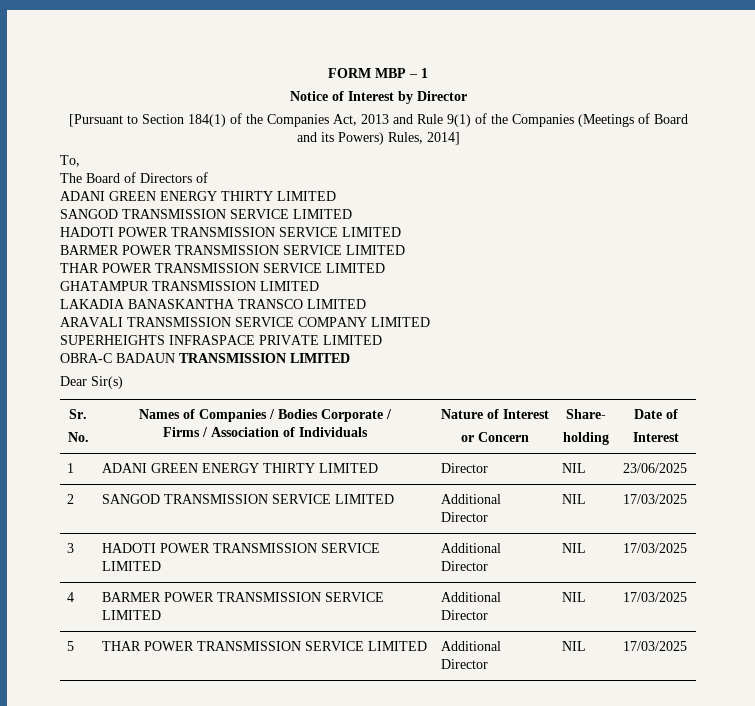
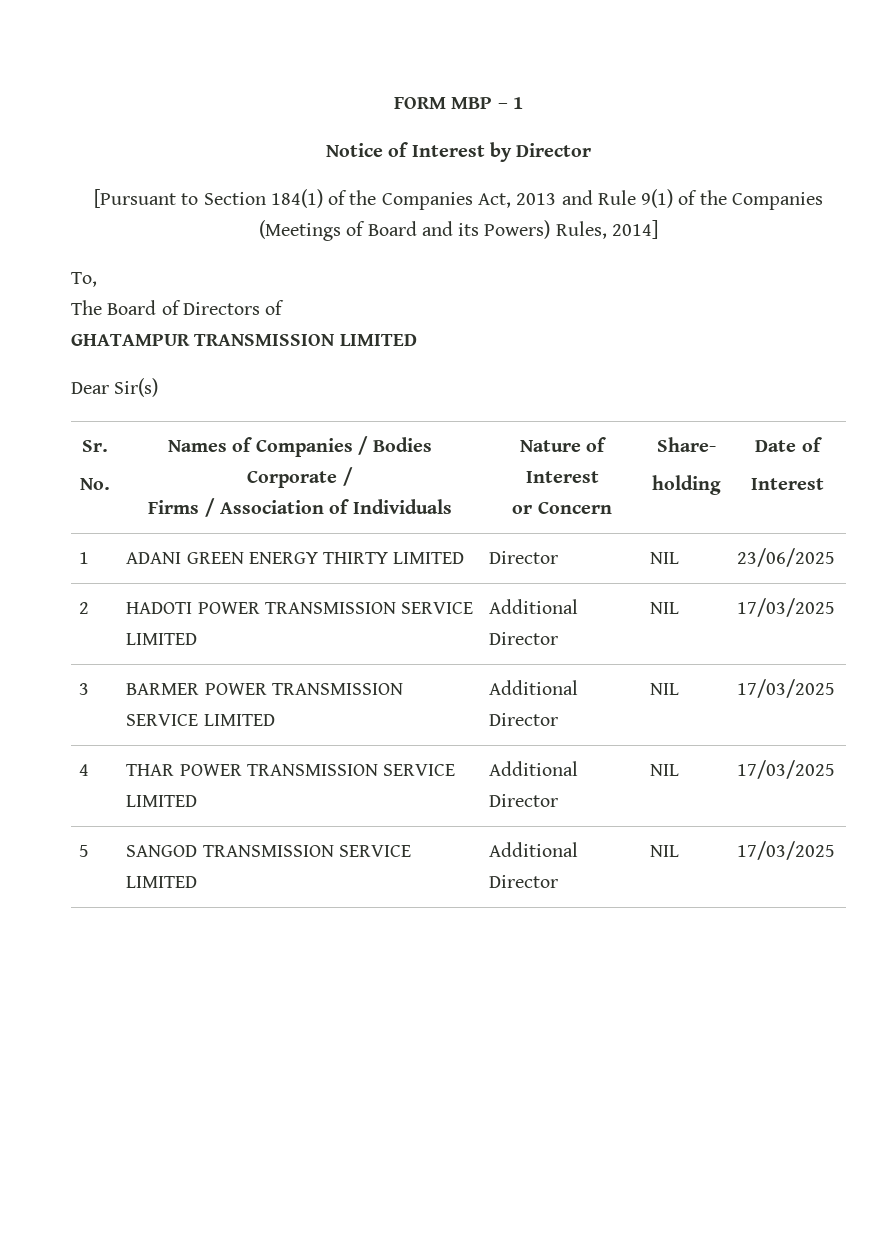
  The Board of Directors of
- ADANI GREEN ENERGY THIRTY LIMITED
- SANGOD TRANSMISSION SERVICE LIMITED
- HADOTI POWER TRANSMISSION SERVICE LIMITED
- BARMER POWER TRANSMISSION SERVICE LIMITED
- THAR POWER TRANSMISSION SERVICE LIMITED
  GHATAMPUR TRANSMISSION LIMITED
- LAKADIA BANASKANTHA TRANSCO LIMITED
- ARAVALI TRANSMISSION SERVICE COMPANY LIMITED
- SUPERHEIGHTS INFRASPACE PRIVATE LIMITED
- OBRA-C BADAUN TRANSMISSION LIMITED
- 2 | SANGOD TRANSMISSION SERVICE LIMITED | Additional Director | NIL | 17/03/2025
+ 2 | HADOTI POWER TRANSMISSION SERVICE LIMITED | Additional Director | NIL | 17/03/2025
- 3 | HADOTI POWER TRANSMISSION SERVICE LIMITED | Additional Director | NIL | 17/03/2025
+ 3 | BARMER POWER TRANSMISSION SERVICE LIMITED | Additional Director | NIL | 17/03/2025
- 4 | BARMER POWER TRANSMISSION SERVICE LIMITED | Additional Director | NIL | 17/03/2025
+ 4 | THAR POWER TRANSMISSION SERVICE LIMITED | Additional Director | NIL | 17/03/2025
- 5 | THAR POWER TRANSMISSION SERVICE LIMITED | Additional Director | NIL | 17/03/2025
+ 5 | SANGOD TRANSMISSION SERVICE LIMITED | Additional Director | NIL | 17/03/2025

